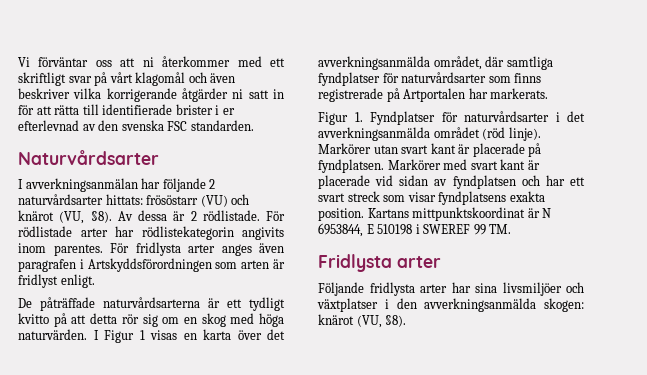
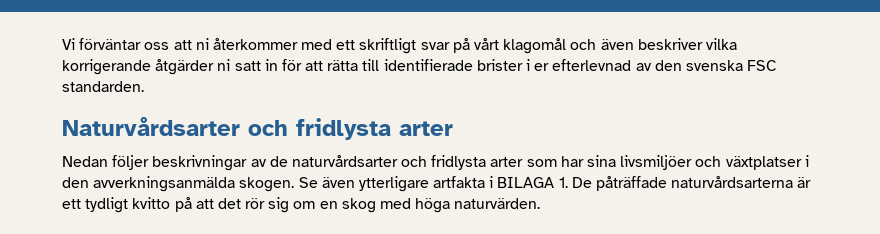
- Naturvårdsarter
- I avverkningsanmälan har följande 2 naturvårdsarter hittats: frösöstarr (VU) och knärot (VU, §8). Av dessa är 2 rödlistade. För rödlistade arter har rödlistekategorin angivits inom parentes. För fridlysta arter anges även paragrafen i Artskyddsförordningen som arten är fridlyst enligt.
- De påträffade naturvårdsarterna är ett tydligt kvitto på att detta rör sig om en skog med höga naturvärden. I Figur 1 visas en karta över det avverkningsanmälda området, där samtliga fyndplatser för naturvårdsarter som finns registrerade på Artportalen har markerats.
- Figur 1. Fyndplatser för naturvårdsarter i det avverkningsanmälda området (röd linje). Markörer utan svart kant är placerade på fyndplatsen. Markörer med svart kant är placerade vid sidan av fyndplatsen och har ett svart streck som visar fyndplatsens exakta position. Kartans mittpunktskoordinat är N 6953844, E 510198 i SWEREF 99 TM.
- Fridlysta arter
- Följande fridlysta arter har sina livsmiljöer och växtplatser i den avverkningsanmälda skogen: knärot (VU, §8).
+ Naturvårdsarter och fridlysta arter
+ Nedan följer beskrivningar av de naturvårdsarter och fridlysta arter som har sina livsmiljöer och växtplatser i den avverkningsanmälda skogen. Se även ytterligare artfakta i BILAGA 1. De påträffade naturvårdsarterna är ett tydligt kvitto på att det rör sig om en skog med höga naturvärden.

